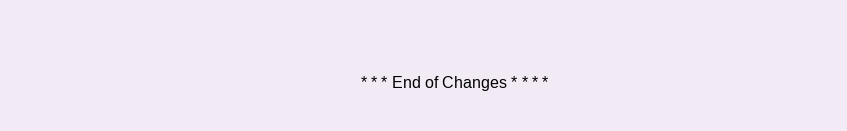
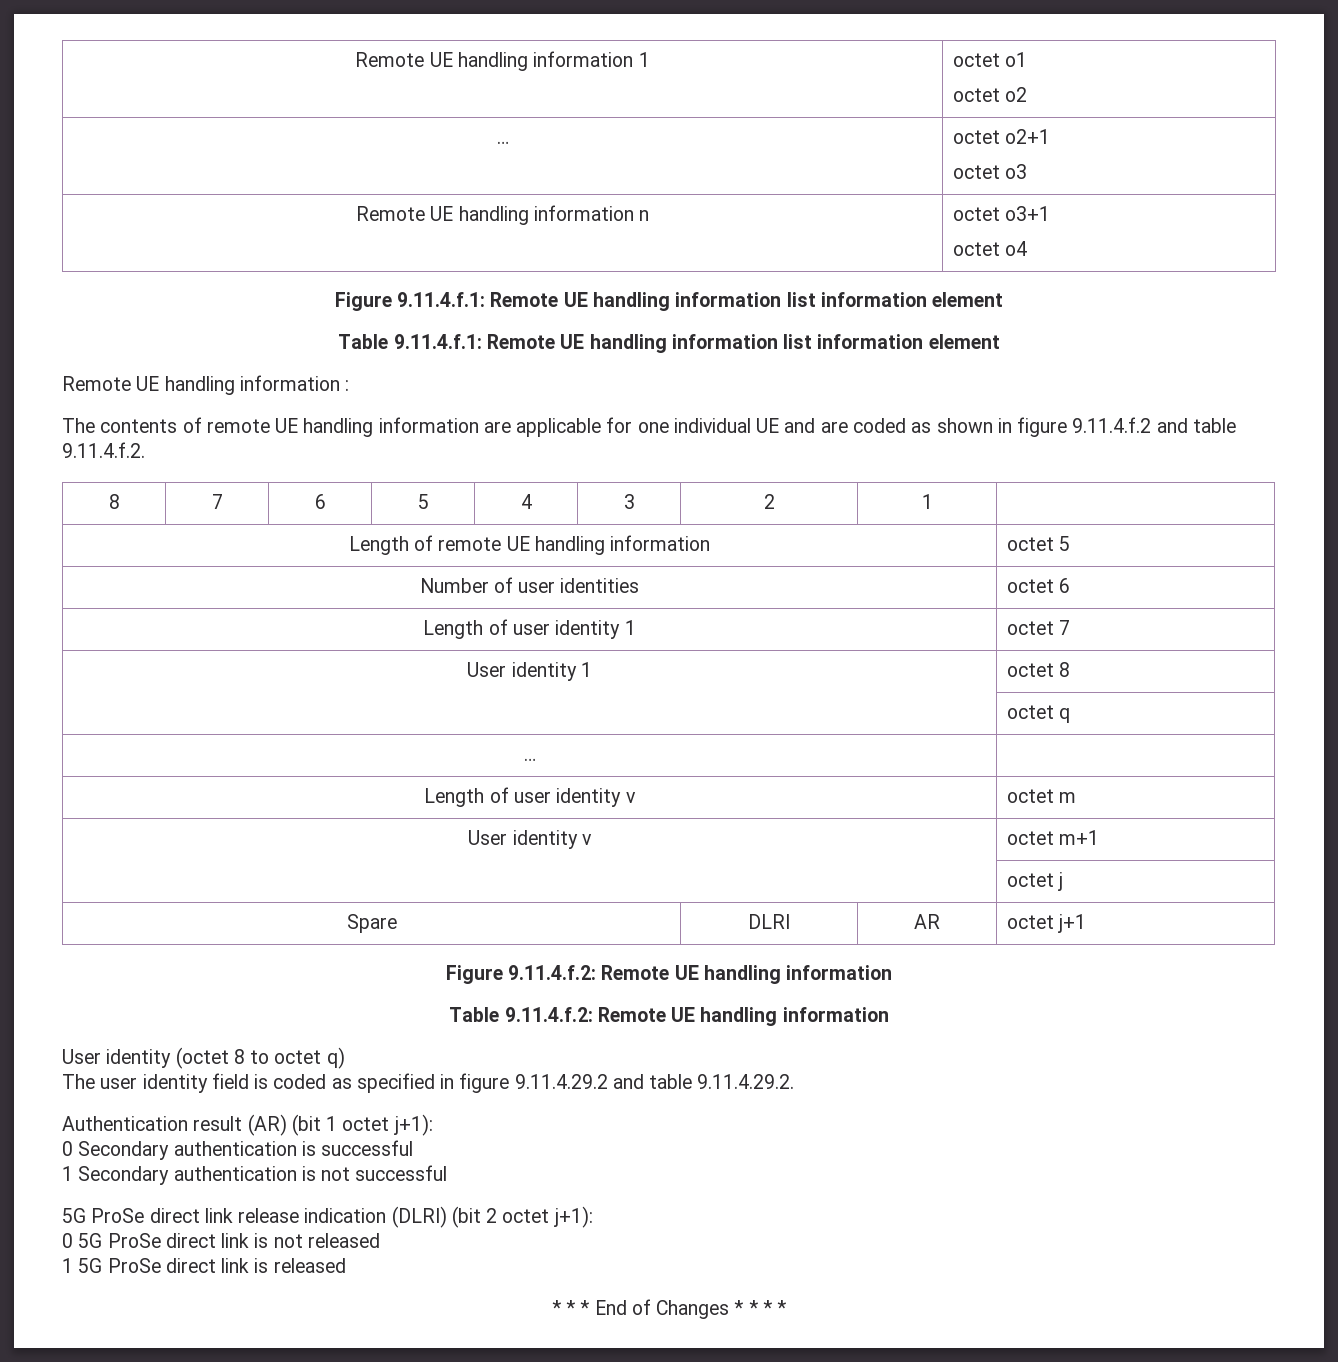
+ Remote UE handling information 1 | octet o1
+ octet o2
+ … | octet o2+1
+ octet o3
+ Remote UE handling information n | octet o3+1
+ octet o4
+ Figure 9.11.4.f.1: Remote UE handling information list information element
+ Table 9.11.4.f.1: Remote UE handling information list information element
+ Remote UE handling information :
+ The contents of remote UE handling information are applicable for one individual UE and are coded as shown in figure 9.11.4.f.2 and table 9.11.4.f.2.
+ 8 | 7 | 6 | 5 | 4 | 3 | 2 | 1 |
+ Length of remote UE handling information | octet 5
+ Number of user identities | octet 6
+ Length of user identity 1 | octet 7
+ User identity 1 | octet 8
+ | octet q
+ … |
+ Length of user identity v | octet m
+ User identity v | octet m+1
+ | octet j
+ Spare | DLRI | AR | octet j+1
+ Figure 9.11.4.f.2: Remote UE handling information
+ Table 9.11.4.f.2: Remote UE handling information
+ User identity (octet 8 to octet q)
+ The user identity field is coded as specified in figure 9.11.4.29.2 and table 9.11.4.29.2.
+ Authentication result (AR) (bit 1 octet j+1):
+ 0 Secondary authentication is successful
+ 1 Secondary authentication is not successful
+ 5G ProSe direct link release indication (DLRI) (bit 2 octet j+1):
+ 0 5G ProSe direct link is not released
+ 1 5G ProSe direct link is released

